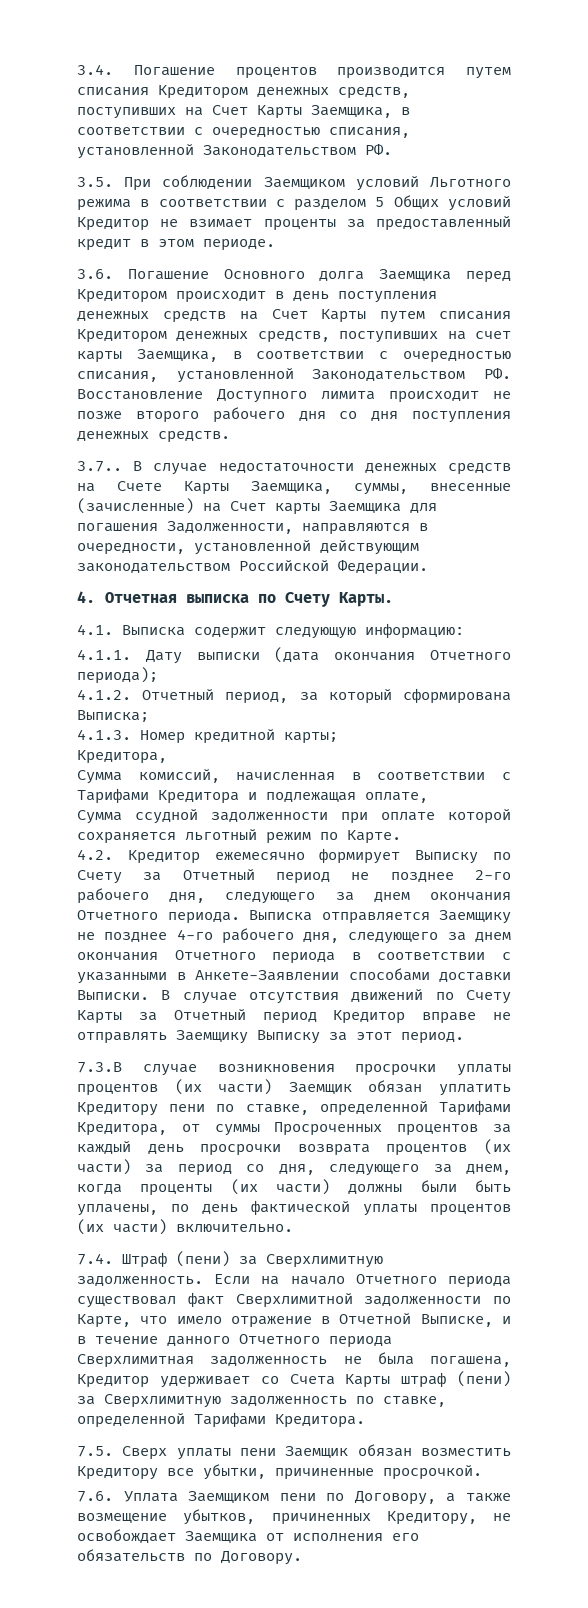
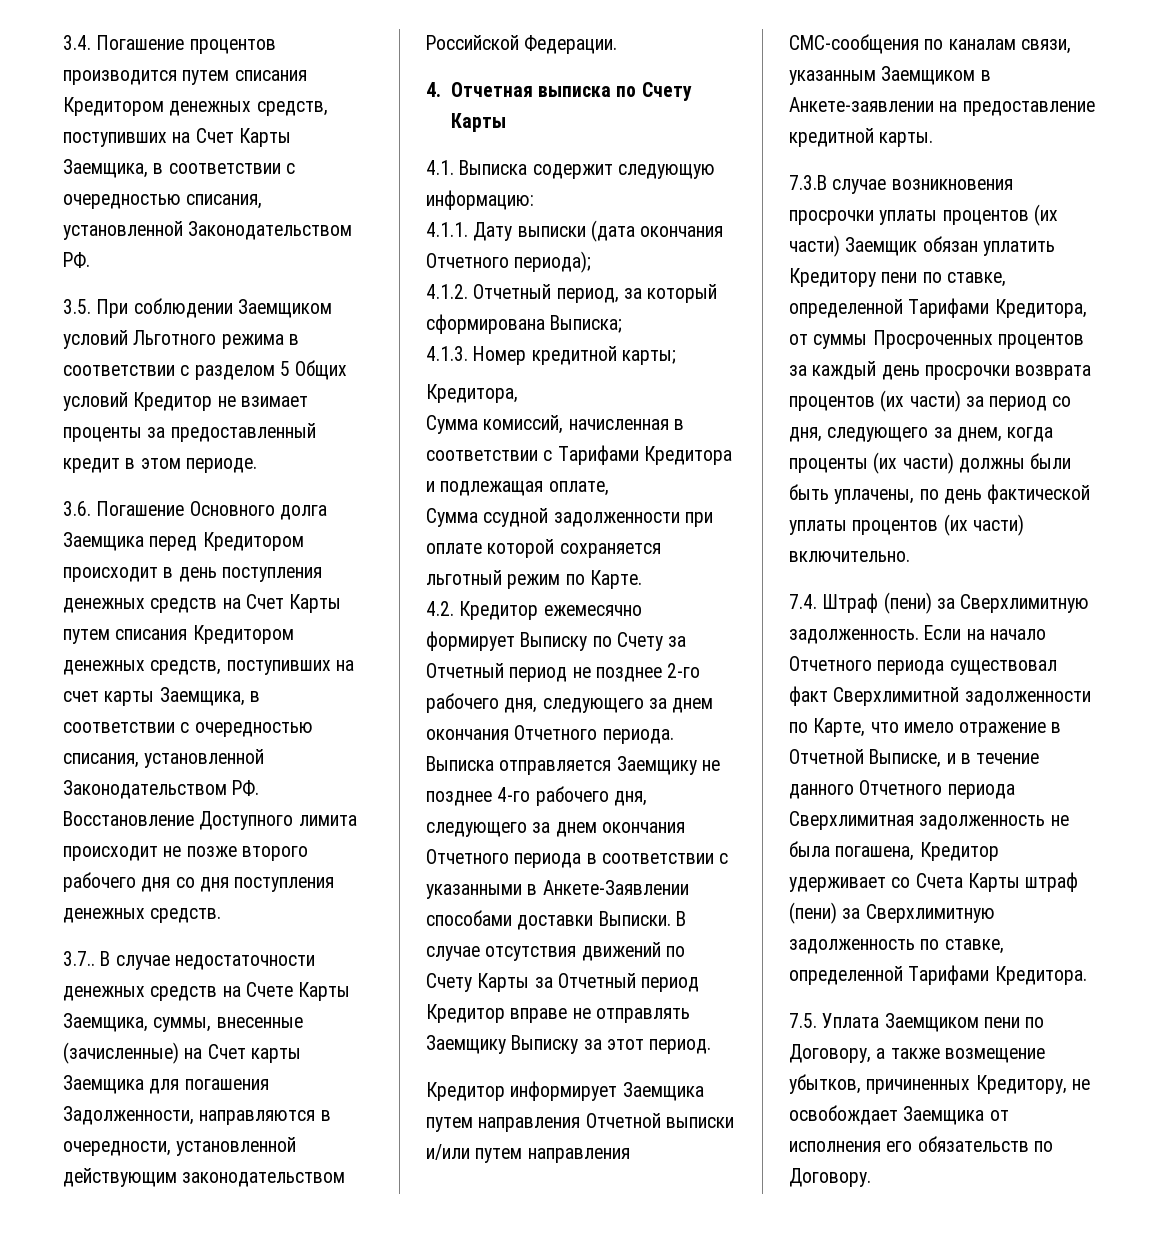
- 4. Отчетная выписка по Счету Карты.
+ 4. Отчетная выписка по Счету Карты
+ Кредитор информирует Заемщика путем направления Отчетной выписки и/или путем направления СМС-сообщения по каналам связи, указанным Заемщиком в Анкете-заявлении на предоставление кредитной карты.
- 7.5. Сверх уплаты пени Заемщик обязан возместить Кредитору все убытки, причиненные просрочкой.
- 7.6. Уплата Заемщиком пени по Договору, а также возмещение убытков, причиненных Кредитору, не освобождает Заемщика от исполнения его обязательств по Договору.
+ 7.5. Уплата Заемщиком пени по Договору, а также возмещение убытков, причиненных Кредитору, не освобождает Заемщика от исполнения его обязательств по Договору.

